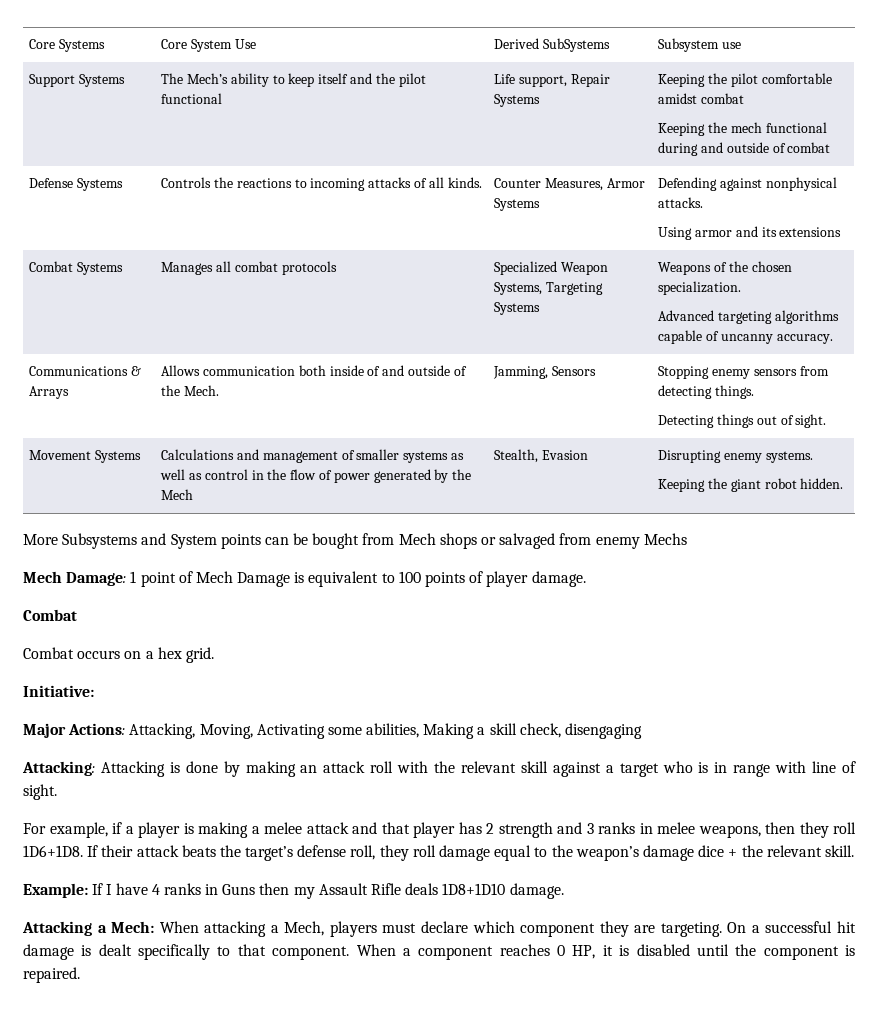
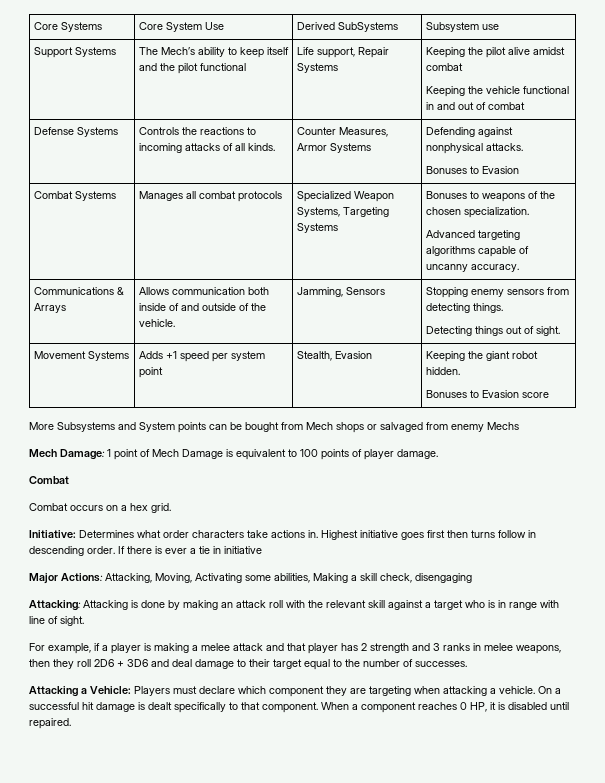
- Support Systems | The Mech’s ability to keep itself and the pilot functional | Life support, Repair Systems | Keeping the pilot comfortable amidst combat
- Keeping the mech functional during and outside of combat
+ Support Systems | The Mech’s ability to keep itself and the pilot functional | Life support, Repair Systems | Keeping the pilot alive amidst combat
+ Keeping the vehicle functional in and out of combat
  Defense Systems | Controls the reactions to incoming attacks of all kinds. | Counter Measures, Armor Systems | Defending against nonphysical attacks.
- Using armor and its extensions
+ Bonuses to Evasion
- Combat Systems | Manages all combat protocols | Specialized Weapon Systems, Targeting Systems | Weapons of the chosen specialization.
+ Combat Systems | Manages all combat protocols | Specialized Weapon Systems, Targeting Systems | Bonuses to weapons of the chosen specialization.
- Communications & Arrays | Allows communication both inside of and outside of the Mech. | Jamming, Sensors | Stopping enemy sensors from detecting things.
+ Communications & Arrays | Allows communication both inside of and outside of the vehicle. | Jamming, Sensors | Stopping enemy sensors from detecting things.
- Movement Systems | Calculations and management of smaller systems as well as control in the flow of power generated by the Mech | Stealth, Evasion | Disrupting enemy systems.
- Keeping the giant robot hidden.
+ Movement Systems | Adds +1 speed per system point | Stealth, Evasion | Keeping the giant robot hidden.
+ Bonuses to Evasion score
- Initiative:
+ Initiative: Determines what order characters take actions in. Highest initiative goes first then turns follow in descending order. If there is ever a tie in initiative
- For example, if a player is making a melee attack and that player has 2 strength and 3 ranks in melee weapons, then they roll 1D6+1D8. If their attack beats the target’s defense roll, they roll damage equal to the weapon’s damage dice + the relevant skill.
- Example: If I have 4 ranks in Guns then my Assault Rifle deals 1D8+1D10 damage.
- Attacking a Mech: When attacking a Mech, players must declare which component they are targeting.
+ For example, if a player is making a melee attack and that player has 2 strength and 3 ranks in melee weapons, then they roll 2D6 + 3D6 and deal damage to their target equal to the number of successes.
+ Attacking a Vehicle: Players must declare which component they are targeting when attacking a vehicle.
- When a component reaches 0 HP, it is disabled until the component is repaired.
+ When a component reaches 0 HP, it is disabled until repaired.

